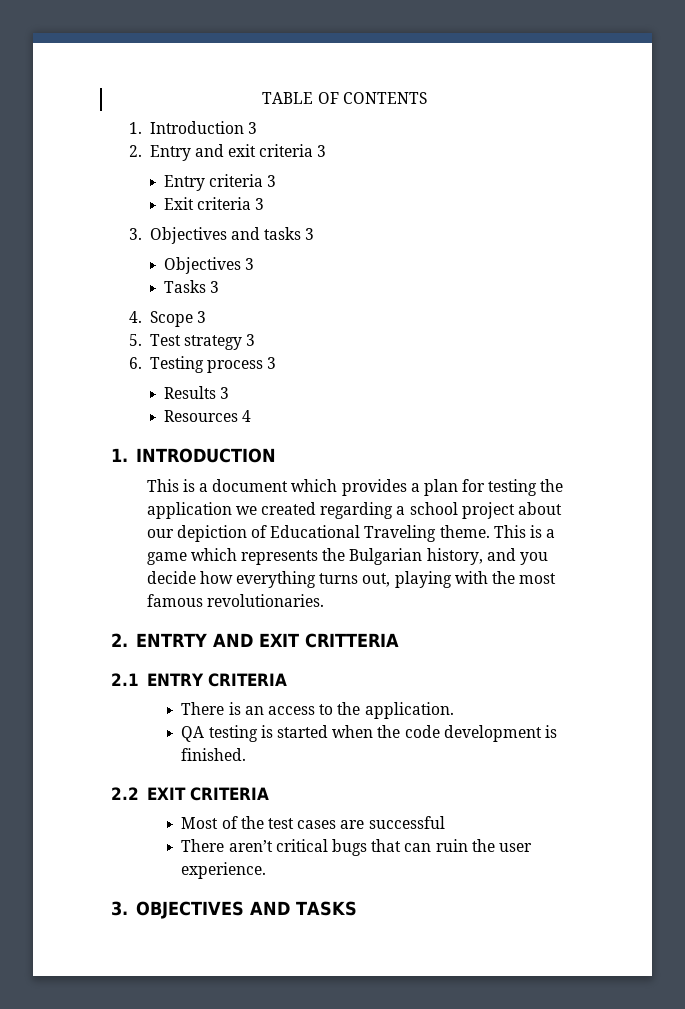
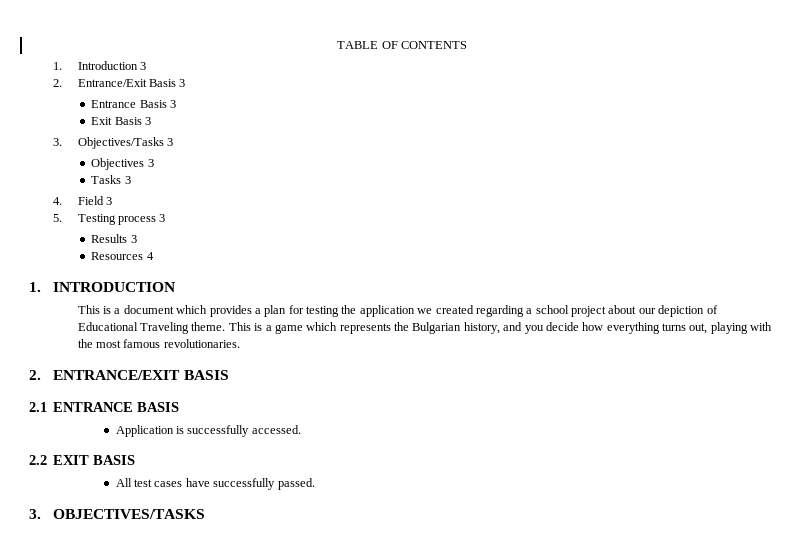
- 2. Entry and exit criteria 3
- Entry criteria 3
+ 2. Entrance/Exit Basis 3
+ Entrance Basis 3
- Exit criteria 3
+ Exit Basis 3
- 3. Objectives and tasks 3
+ 3. Objectives/Tasks 3
- 4. Scope 3
- 5. Test strategy 3
- 6. Testing process 3
+ 4. Field 3
+ 5. Testing process 3
- 2. ENTRTY AND EXIT CRITTERIA
- 2.1 ENTRY CRITERIA
- There is an access to the application.
- QA testing is started when the code development is finished.
- 2.2 EXIT CRITERIA
- Most of the test cases are successful
- There aren’t critical bugs that can ruin the user experience.
- 3. OBJECTIVES AND TASKS
+ 2. ENTRANCE/EXIT BASIS
+ 2.1 ENTRANCE BASIS
+ Application is successfully accessed.
+ 2.2 EXIT BASIS
+ All test cases have successfully passed.
+ 3. OBJECTIVES/TASKS

